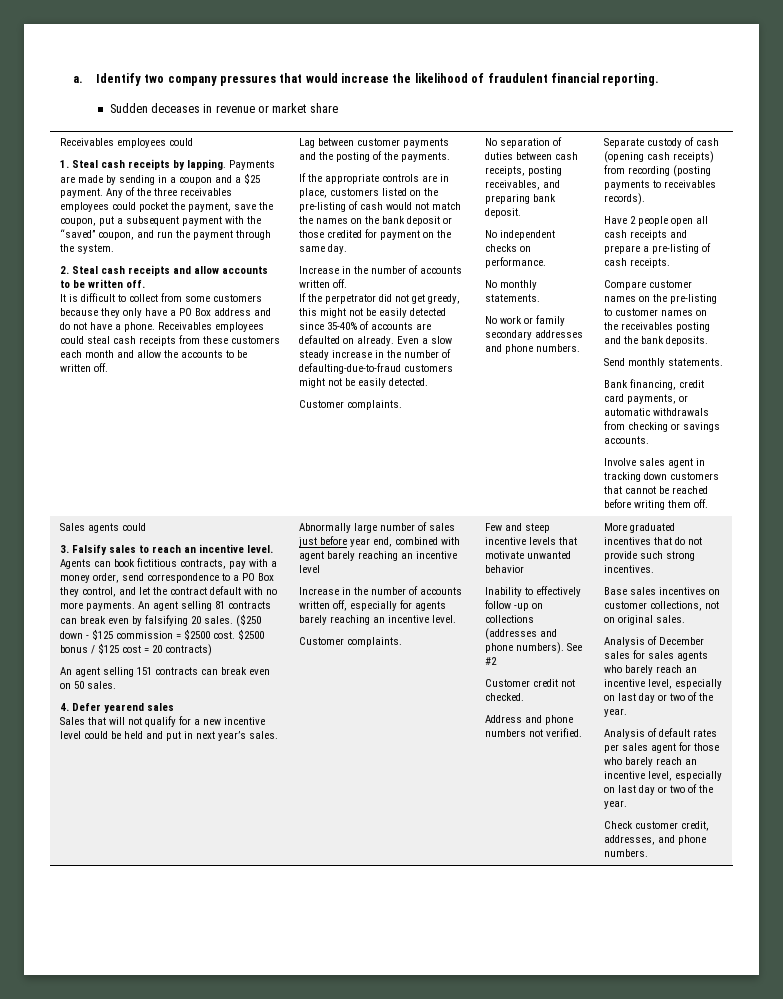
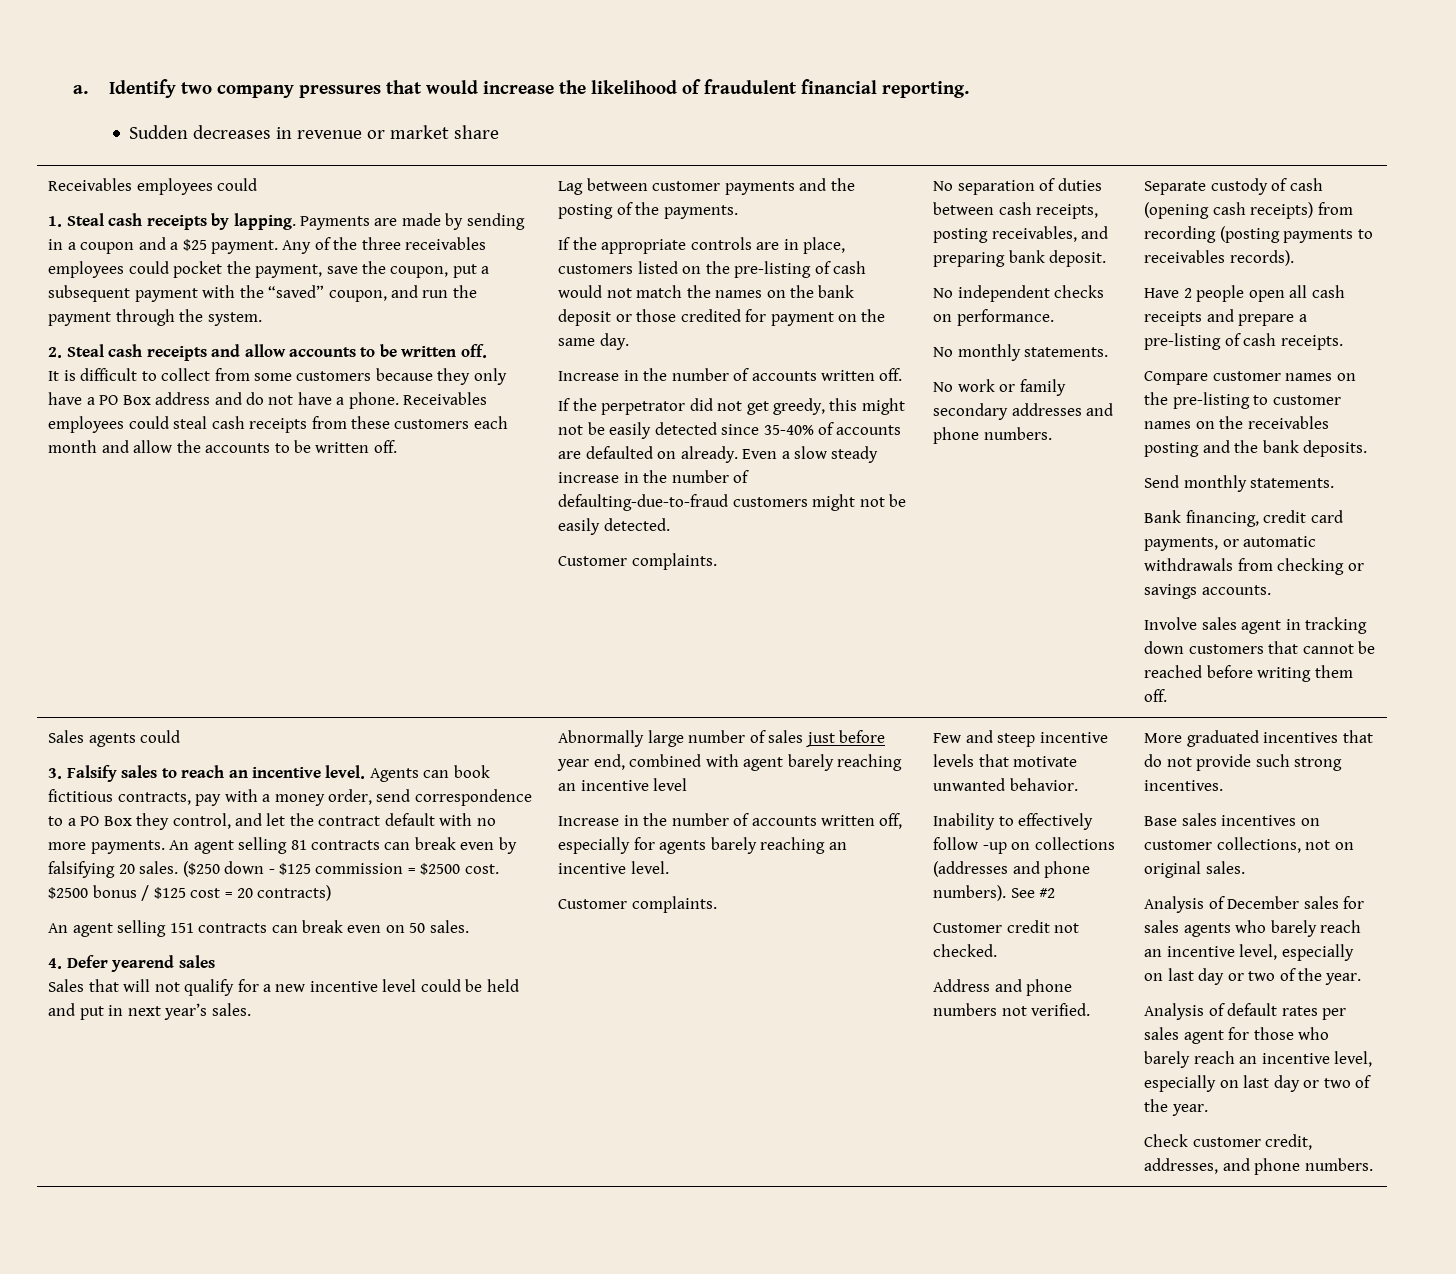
- Sudden deceases in revenue or market share
+ Sudden decreases in revenue or market share
- Few and steep incentive levels that motivate unwanted behavior
+ Few and steep incentive levels that motivate unwanted behavior.

